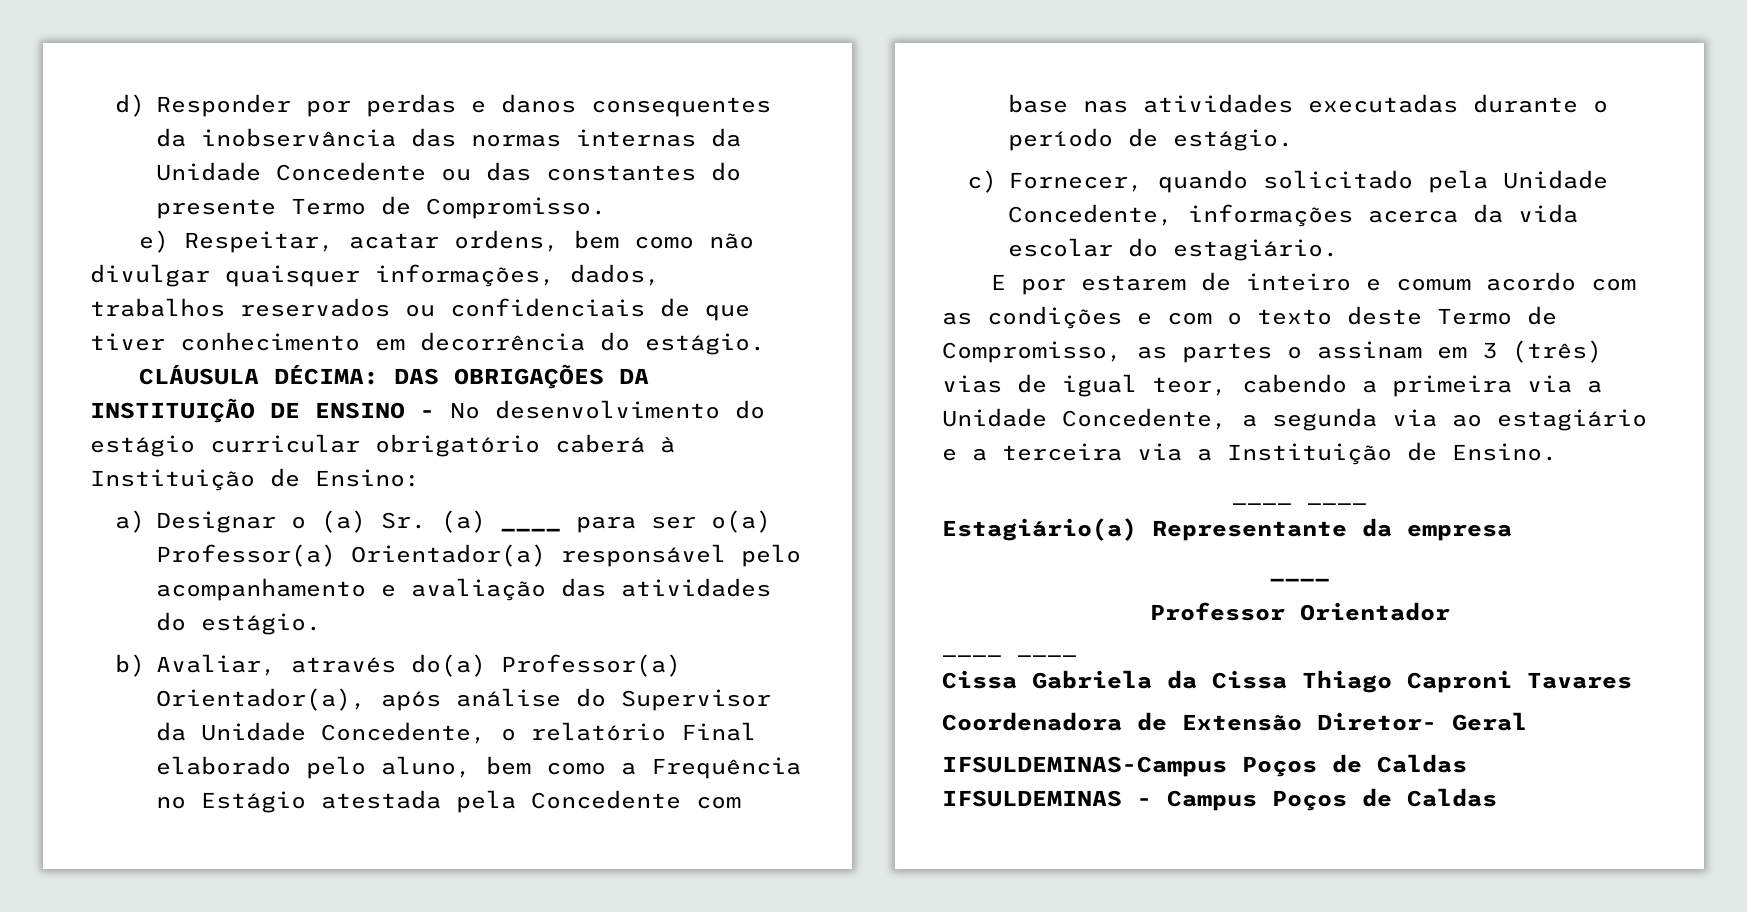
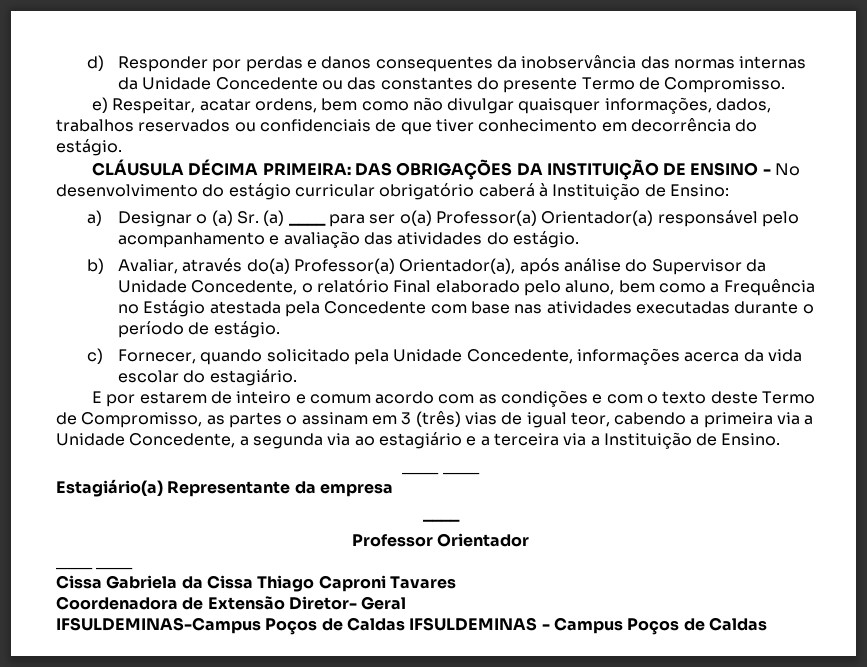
- CLÁUSULA DÉCIMA: DAS OBRIGAÇÕES DA INSTITUIÇÃO DE ENSINO - No desenvolvimento do estágio curricular obrigatório caberá à Instituição de Ensino:
+ CLÁUSULA DÉCIMA PRIMEIRA: DAS OBRIGAÇÕES DA INSTITUIÇÃO DE ENSINO - No desenvolvimento do estágio curricular obrigatório caberá à Instituição de Ensino:

